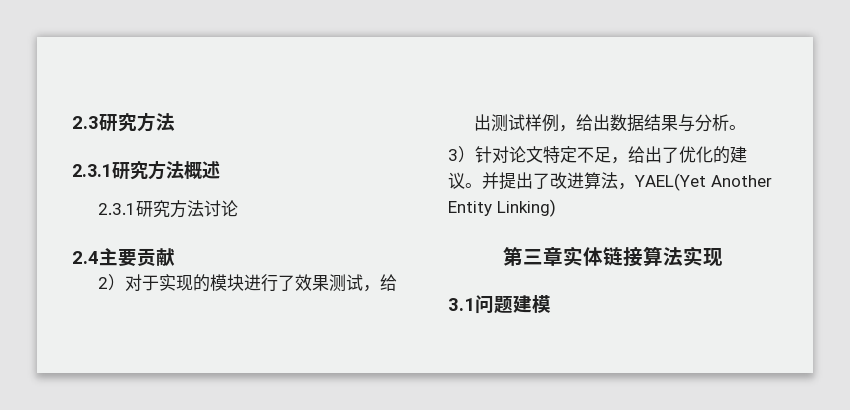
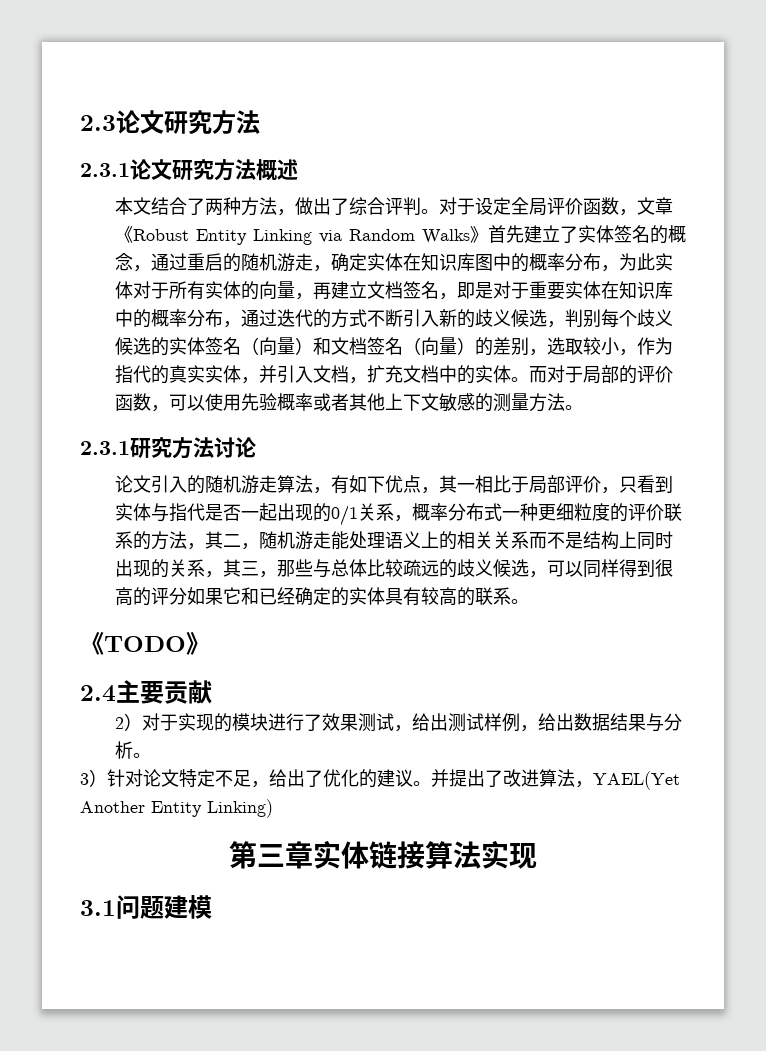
- 2.3研究方法
+ 2.3论文研究方法
- 2.3.1研究方法概述
+ 2.3.1论文研究方法概述
+ 本文结合了两种方法，做出了综合评判。对于设定全局评价函数，文章《Robust Entity Linking via Random Walks》首先建立了实体签名的概念，通过重启的随机游走，确定实体在知识库图中的概率分布，为此实体对于所有实体的向量，再建立文档签名，即是对于重要实体在知识库中的概率分布，通过迭代的方式不断引入新的歧义候选，判别每个歧义候选的实体签名（向量）和文档签名（向量）的差别，选取较小，作为指代的真实实体，并引入文档，扩充文档中的实体。而对于局部的评价函数，可以使用先验概率或者其他上下文敏感的测量方法。
  2.3.1研究方法讨论
+ 论文引入的随机游走算法，有如下优点，其一相比于局部评价，只看到实体与指代是否一起出现的0/1关系，概率分布式一种更细粒度的评价联系的方法，其二，随机游走能处理语义上的相关关系而不是结构上同时出现的关系，其三，那些与总体比较疏远的歧义候选，可以同样得到很高的评分如果它和已经确定的实体具有较高的联系。
+ 《TODO》

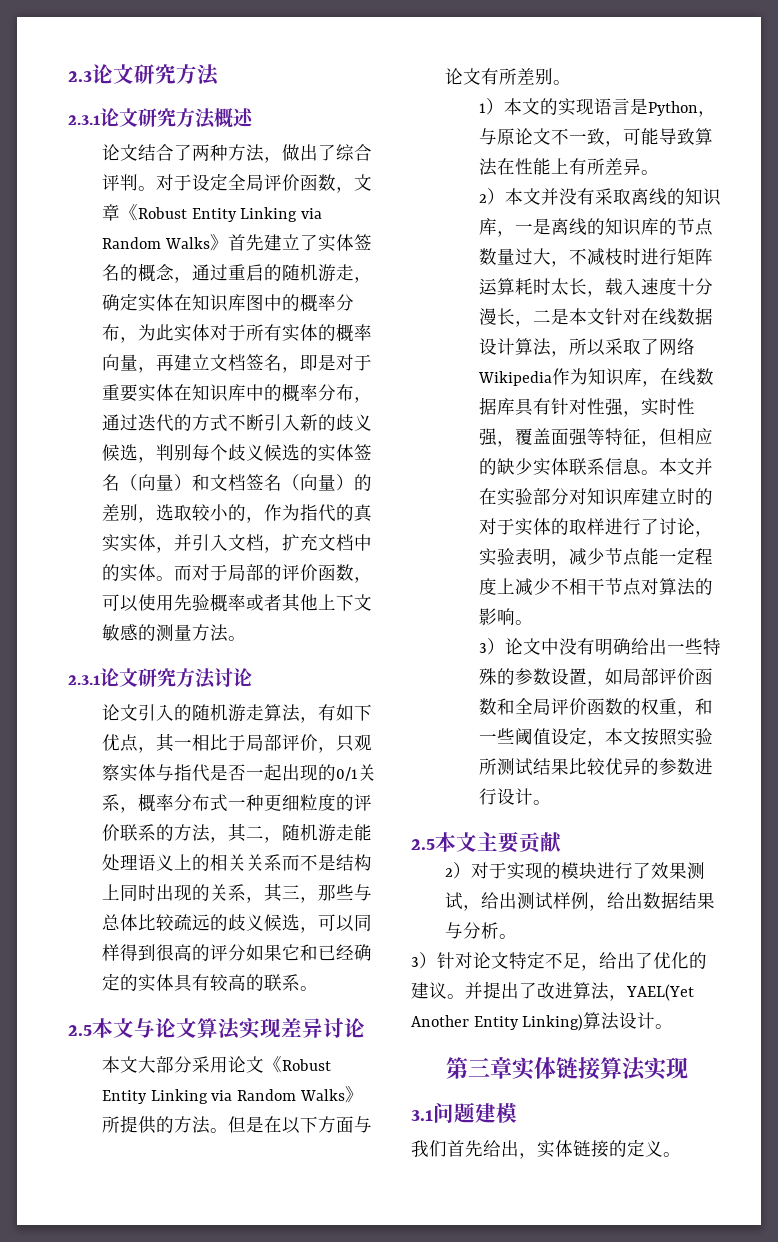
- 本文结合了两种方法，做出了综合评判。
+ 论文结合了两种方法，做出了综合评判。
- 对于设定全局评价函数，文章《Robust Entity Linking via Random Walks》首先建立了实体签名的概念，通过重启的随机游走，确定实体在知识库图中的概率分布，为此实体对于所有实体的向量，再建立文档签名，即是对于重要实体在知识库中的概率分布，通过迭代的方式不断引入新的歧义候选，判别每个歧义候选的实体签名（向量）和文档签名（向量）的差别，选取较小，作为指代的真实实体，并引入文档，扩充文档中的实体。
+ 对于设定全局评价函数，文章《Robust Entity Linking via Random Walks》首先建立了实体签名的概念，通过重启的随机游走，确定实体在知识库图中的概率分布，为此实体对于所有实体的概率向量，再建立文档签名，即是对于重要实体在知识库中的概率分布，通过迭代的方式不断引入新的歧义候选，判别每个歧义候选的实体签名（向量）和文档签名（向量）的差别，选取较小的，作为指代的真实实体，并引入文档，扩充文档中的实体。
- 2.3.1研究方法讨论
+ 2.3.1论文研究方法讨论
- 论文引入的随机游走算法，有如下优点，其一相比于局部评价，只看到实体与指代是否一起出现的0/1关系，概率分布式一种更细粒度的评价联系的方法，其二，随机游走能处理语义上的相关关系而不是结构上同时出现的关系，其三，那些与总体比较疏远的歧义候选，可以同样得到很高的评分如果它和已经确定的实体具有较高的联系。
+ 论文引入的随机游走算法，有如下优点，其一相比于局部评价，只观察实体与指代是否一起出现的0/1关系，概率分布式一种更细粒度的评价联系的方法，其二，随机游走能处理语义上的相关关系而不是结构上同时出现的关系，其三，那些与总体比较疏远的歧义候选，可以同样得到很高的评分如果它和已经确定的实体具有较高的联系。
- 《TODO》
- 2.4主要贡献
+ 2.5本文与论文算法实现差异讨论
+ 本文大部分采用论文《Robust Entity Linking via Random Walks》所提供的方法。但是在以下方面与论文有所差别。
+ 1）本文的实现语言是Python，与原论文不一致，可能导致算法在性能上有所差异。
+ 2）本文并没有采取离线的知识库，一是离线的知识库的节点数量过大，不减枝时进行矩阵运算耗时太长，载入速度十分漫长，二是本文针对在线数据设计算法，所以采取了网络Wikipedia作为知识库，在线数据库具有针对性强，实时性强，覆盖面强等特征，但相应的缺少实体联系信息。本文并在实验部分对知识库建立时的对于实体的取样进行了讨论，实验表明，减少节点能一定程度上减少不相干节点对算法的影响。
+ 3）论文中没有明确给出一些特殊的参数设置，如局部评价函数和全局评价函数的权重，和一些阈值设定，本文按照实验所测试结果比较优异的参数进行设计。
+ 2.5本文主要贡献
- 并提出了改进算法，YAEL(Yet Another Entity Linking)
+ 并提出了改进算法，YAEL(Yet Another Entity Linking)算法设计。
+ 我们首先给出，实体链接的定义。

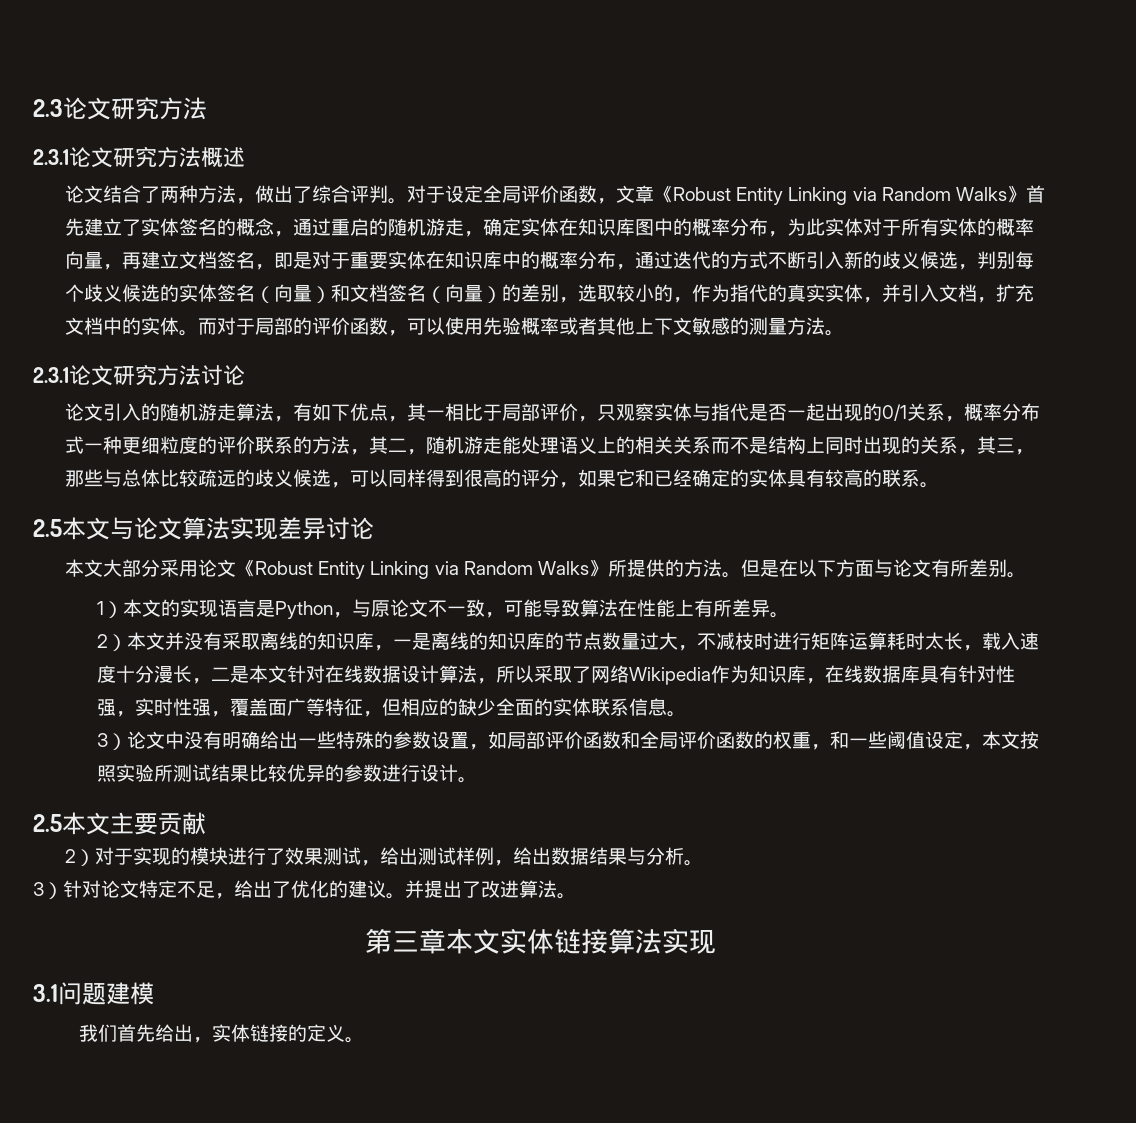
- 论文引入的随机游走算法，有如下优点，其一相比于局部评价，只观察实体与指代是否一起出现的0/1关系，概率分布式一种更细粒度的评价联系的方法，其二，随机游走能处理语义上的相关关系而不是结构上同时出现的关系，其三，那些与总体比较疏远的歧义候选，可以同样得到很高的评分如果它和已经确定的实体具有较高的联系。
+ 论文引入的随机游走算法，有如下优点，其一相比于局部评价，只观察实体与指代是否一起出现的0/1关系，概率分布式一种更细粒度的评价联系的方法，其二，随机游走能处理语义上的相关关系而不是结构上同时出现的关系，其三，那些与总体比较疏远的歧义候选，可以同样得到很高的评分，如果它和已经确定的实体具有较高的联系。
- 2）本文并没有采取离线的知识库，一是离线的知识库的节点数量过大，不减枝时进行矩阵运算耗时太长，载入速度十分漫长，二是本文针对在线数据设计算法，所以采取了网络Wikipedia作为知识库，在线数据库具有针对性强，实时性强，覆盖面强等特征，但相应的缺少实体联系信息。本文并在实验部分对知识库建立时的对于实体的取样进行了讨论，实验表明，减少节点能一定程度上减少不相干节点对算法的影响。
+ 2）本文并没有采取离线的知识库，一是离线的知识库的节点数量过大，不减枝时进行矩阵运算耗时太长，载入速度十分漫长，二是本文针对在线数据设计算法，所以采取了网络Wikipedia作为知识库，在线数据库具有针对性强，实时性强，覆盖面广等特征，但相应的缺少全面的实体联系信息。
- 并提出了改进算法，YAEL(Yet Another Entity Linking)算法设计。
+ 并提出了改进算法。
- 第三章实体链接算法实现
+ 第三章本文实体链接算法实现

